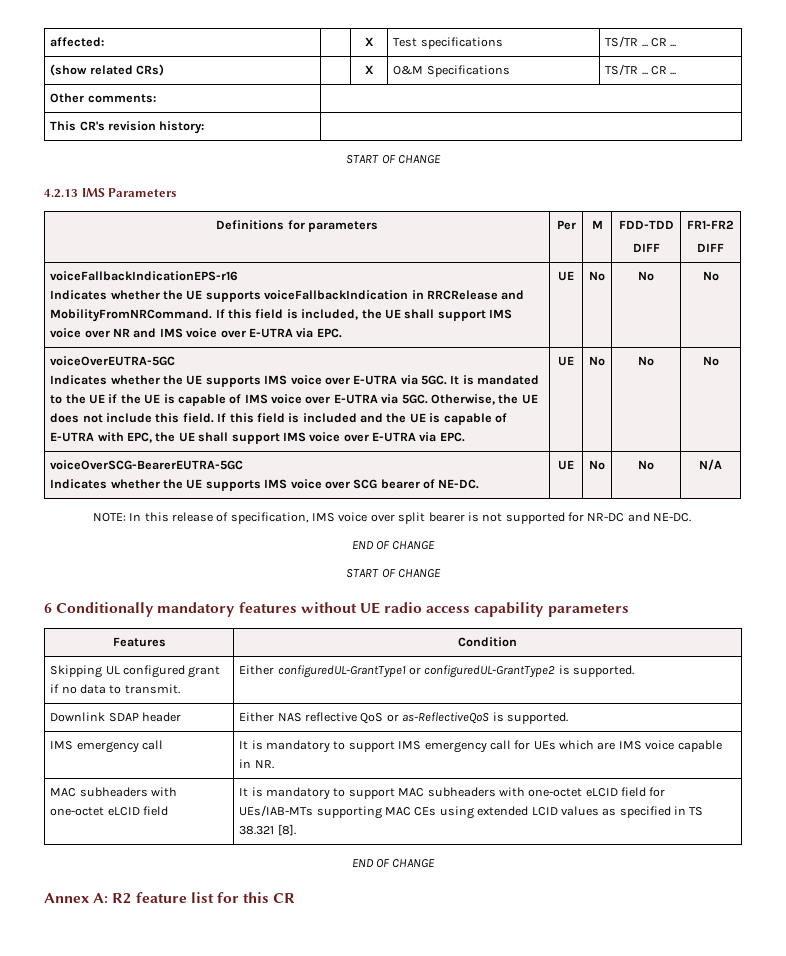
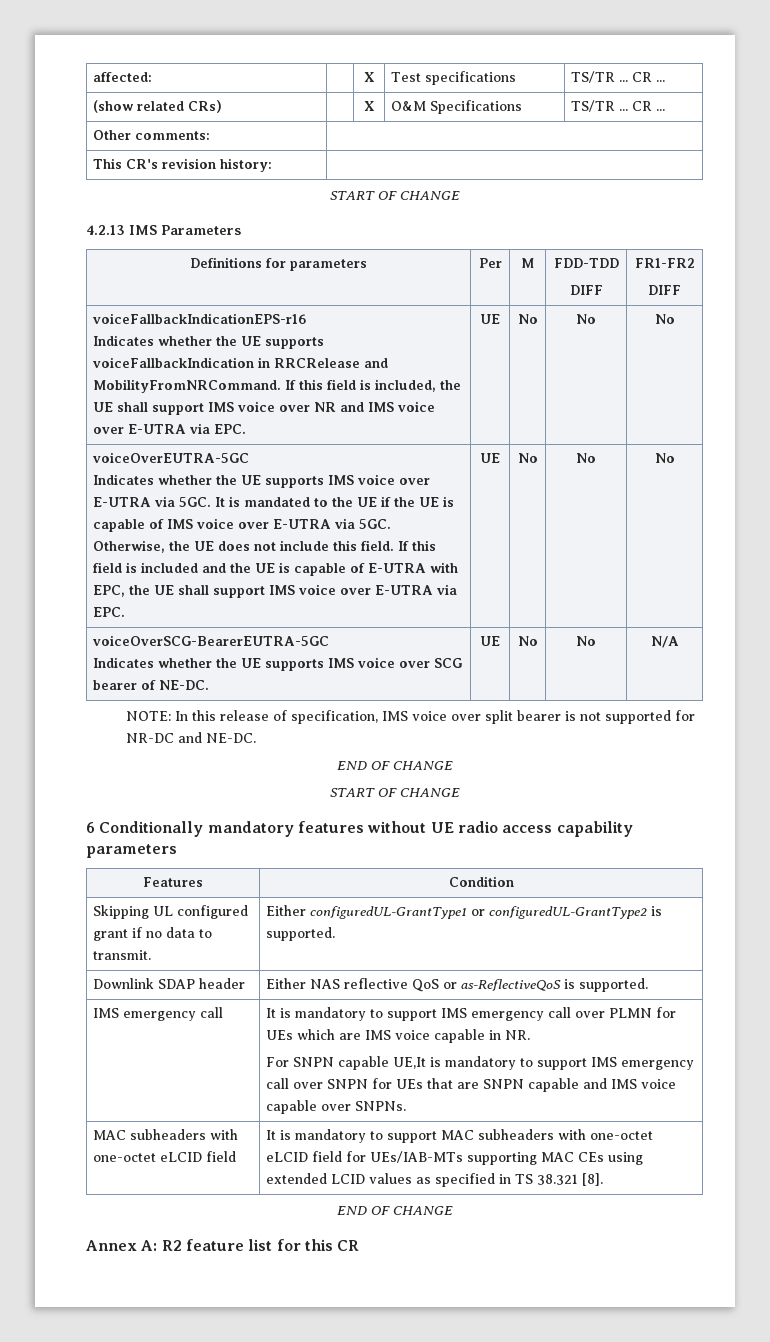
- It is mandatory to support IMS emergency call for UEs which are IMS voice capable in NR.
+ It is mandatory to support IMS emergency call over PLMN for UEs which are IMS voice capable in NR.
+ For SNPN capable UE,It is mandatory to support IMS emergency call over SNPN for UEs that are SNPN capable and IMS voice capable over SNPNs.

